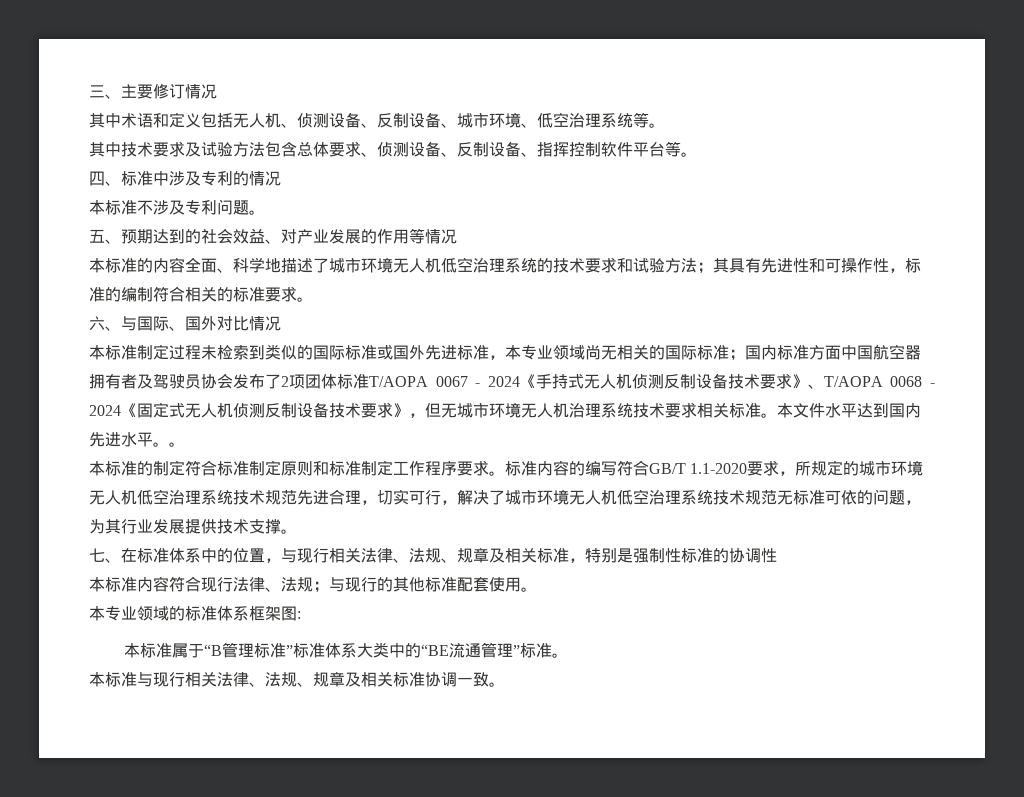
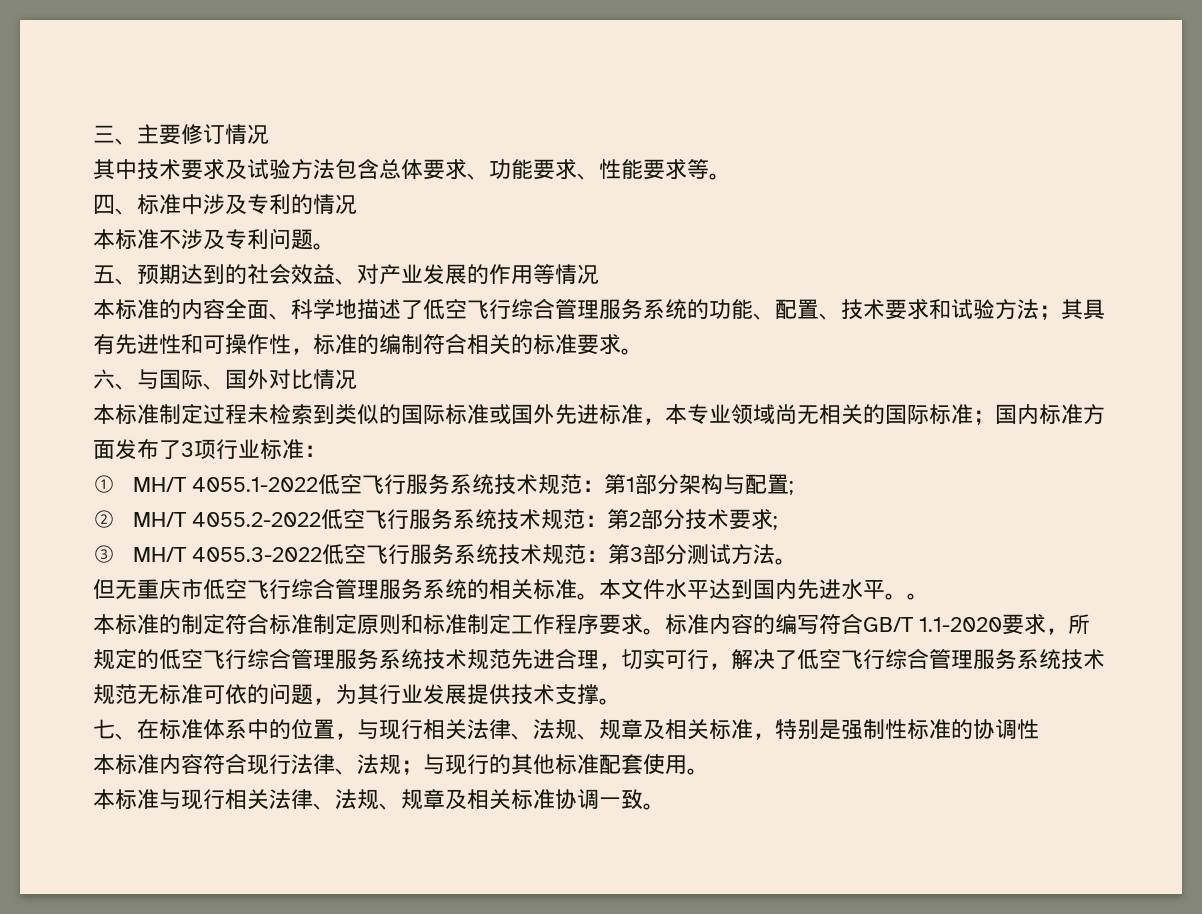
- 其中术语和定义包括无人机、侦测设备、反制设备、城市环境、低空治理系统等。
- 其中技术要求及试验方法包含总体要求、侦测设备、反制设备、指挥控制软件平台等。
+ 其中技术要求及试验方法包含总体要求、功能要求、性能要求等。
- 本标准的内容全面、科学地描述了城市环境无人机低空治理系统的技术要求和试验方法；其具有先进性和可操作性，标准的编制符合相关的标准要求。
+ 本标准的内容全面、科学地描述了低空飞行综合管理服务系统的功能、配置、技术要求和试验方法；其具有先进性和可操作性，标准的编制符合相关的标准要求。
- 本标准制定过程未检索到类似的国际标准或国外先进标准，本专业领域尚无相关的国际标准；国内标准方面中国航空器拥有者及驾驶员协会发布了2项团体标准T/AOPA 0067 - 2024《手持式无人机侦测反制设备技术要求》、T/AOPA 0068 - 2024《固定式无人机侦测反制设备技术要求》，但无城市环境无人机治理系统技术要求相关标准。
+ 本标准制定过程未检索到类似的国际标准或国外先进标准，本专业领域尚无相关的国际标准；国内标准方面发布了3项行业标准：
+ ① MH/T 4055.1-2022低空飞行服务系统技术规范：第1部分架构与配置;
+ ② MH/T 4055.2-2022低空飞行服务系统技术规范：第2部分技术要求;
+ ③ MH/T 4055.3-2022低空飞行服务系统技术规范：第3部分测试方法。
+ 但无重庆市低空飞行综合管理服务系统的相关标准。
- 标准内容的编写符合GB/T 1.1-2020要求，所规定的城市环境无人机低空治理系统技术规范先进合理，切实可行，解决了城市环境无人机低空治理系统技术规范无标准可依的问题，为其行业发展提供技术支撑。
+ 标准内容的编写符合GB/T 1.1-2020要求，所规定的低空飞行综合管理服务系统技术规范先进合理，切实可行，解决了低空飞行综合管理服务系统技术规范无标准可依的问题，为其行业发展提供技术支撑。
- 本专业领域的标准体系框架图:
- 本标准属于“B管理标准”标准体系大类中的“BE流通管理”标准。

